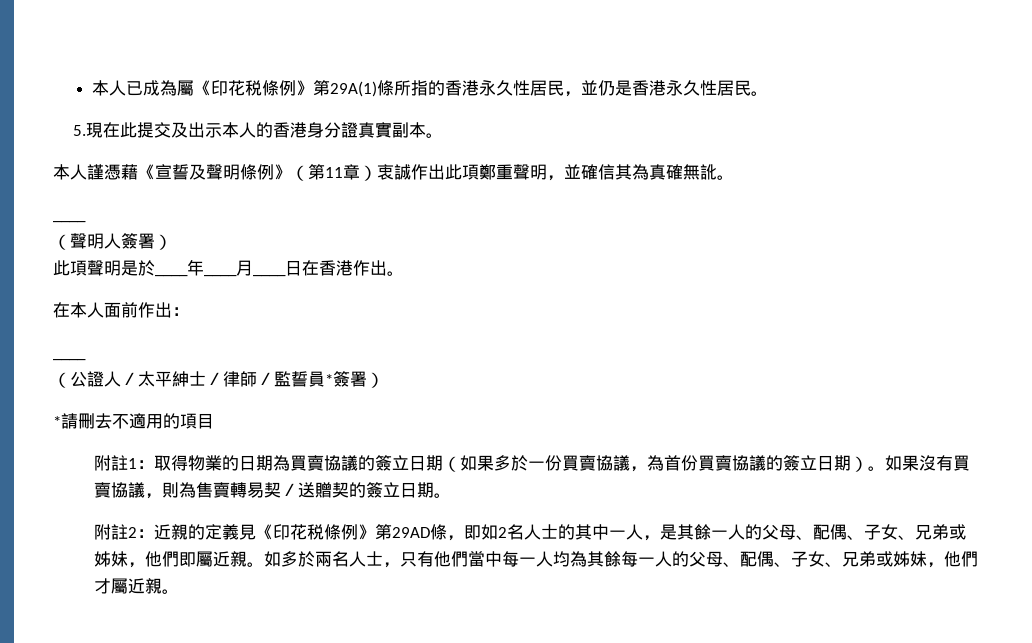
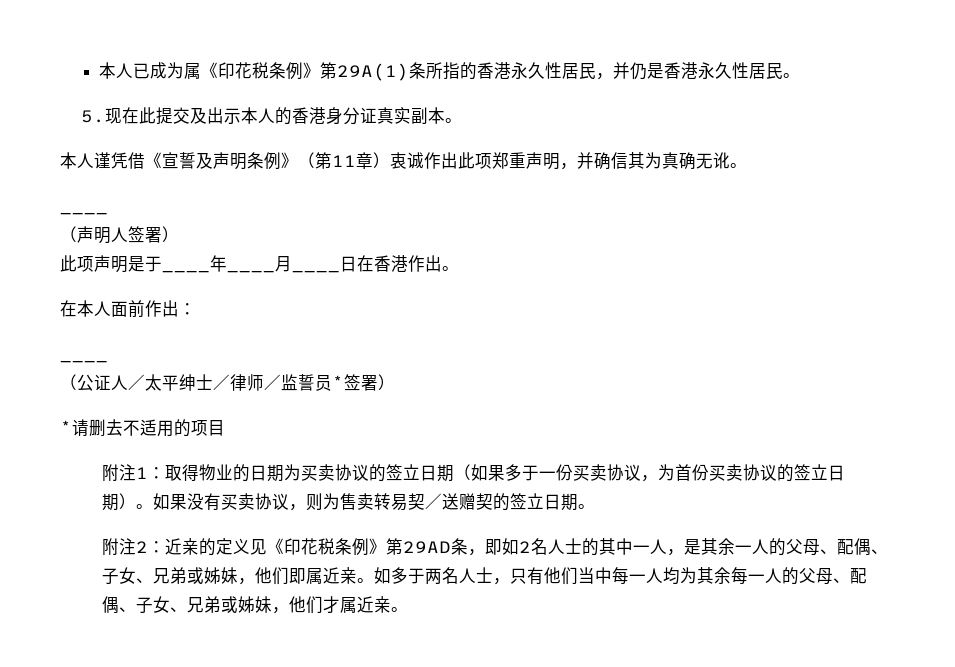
- 本人已成為屬《印花税條例》第29A(1)條所指的香港永久性居民，並仍是香港永久性居民。
+ 本人已成为属《印花税条例》第29A(1)条所指的香港永久性居民，并仍是香港永久性居民。
- 5.現在此提交及出示本人的香港身分證真實副本。
+ 5.现在此提交及出示本人的香港身分证真实副本。
- 本人謹憑藉《宣誓及聲明條例》（第11章）衷誠作出此項鄭重聲明，並確信其為真確無訛。
+ 本人谨凭借《宣誓及声明条例》（第11章）衷诚作出此项郑重声明，并确信其为真确无讹。
- （聲明人簽署）
+ （声明人签署）
- 此項聲明是於____年____月____日在香港作出。
+ 此项声明是于____年____月____日在香港作出。
- （公證人／太平紳士／律師／監誓員*簽署）
- *請刪去不適用的項目
+ （公证人／太平绅士／律师／监誓员*签署）
+ *请删去不适用的项目
- 附註1：取得物業的日期為買賣協議的簽立日期（如果多於一份買賣協議，為首份買賣協議的簽立日期）。如果沒有買賣協議，則為售賣轉易契／送贈契的簽立日期。
+ 附注1：取得物业的日期为买卖协议的签立日期（如果多于一份买卖协议，为首份买卖协议的签立日期）。如果没有买卖协议，则为售卖转易契／送赠契的签立日期。
- 附註2：近親的定義見《印花税條例》第29AD條，即如2名人士的其中一人，是其餘一人的父母、配偶、子女、兄弟或姊妹，他們即屬近親。如多於兩名人士，只有他們當中每一人均為其餘每一人的父母、配偶、子女、兄弟或姊妹，他們才屬近親。
+ 附注2：近亲的定义见《印花税条例》第29AD条，即如2名人士的其中一人，是其余一人的父母、配偶、子女、兄弟或姊妹，他们即属近亲。如多于两名人士，只有他们当中每一人均为其余每一人的父母、配偶、子女、兄弟或姊妹，他们才属近亲。

